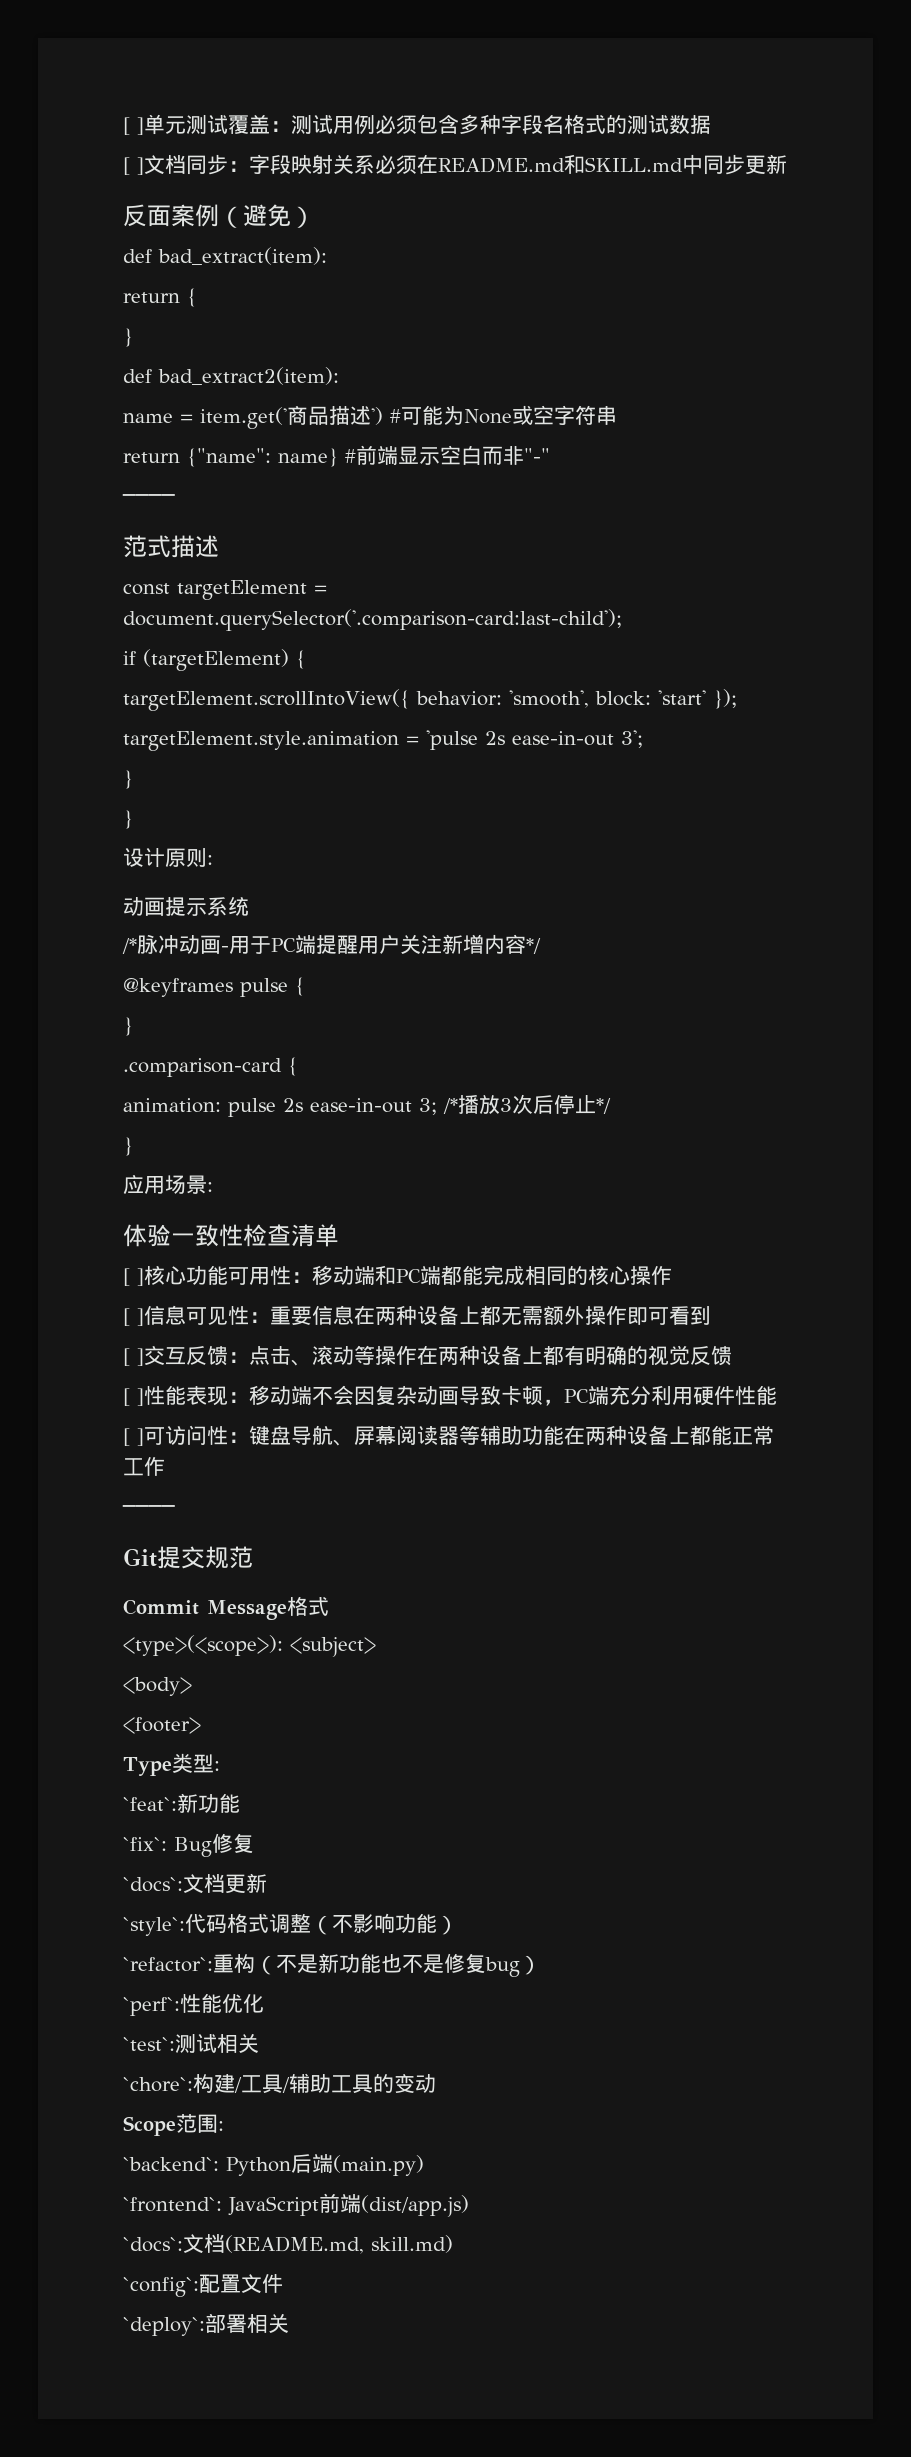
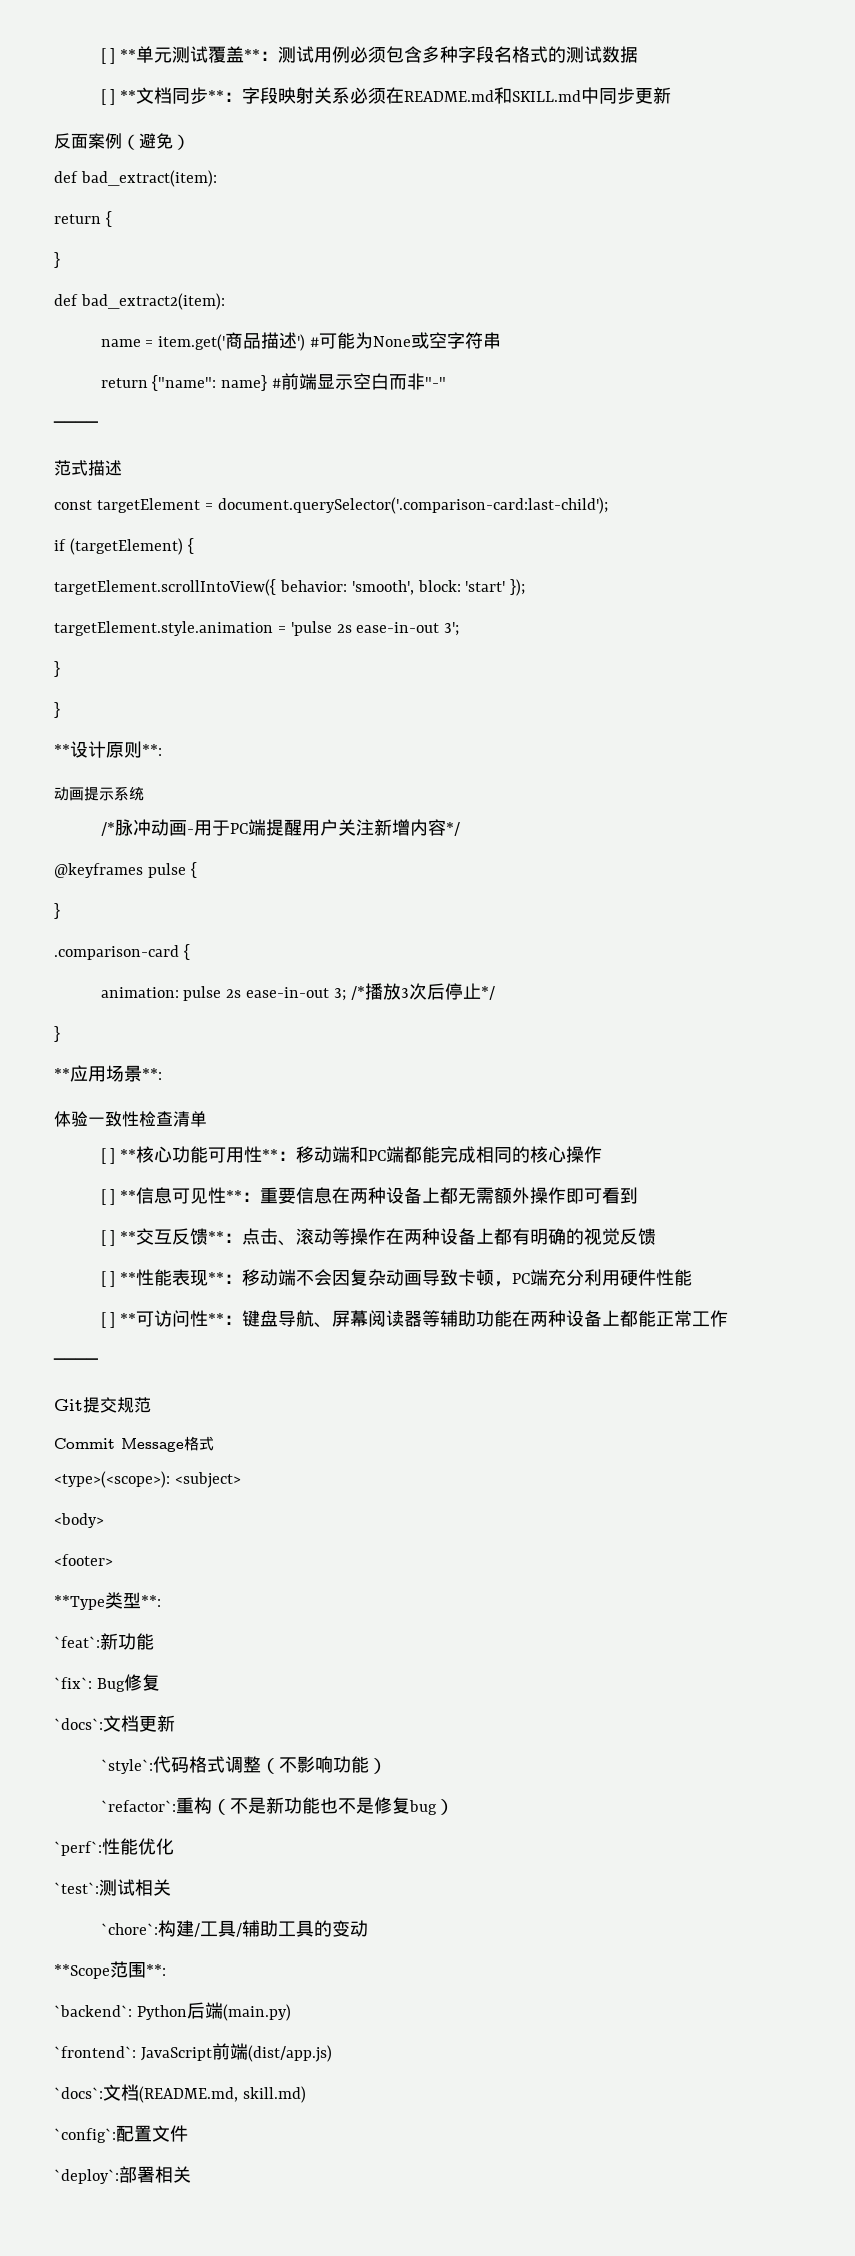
- [ ]单元测试覆盖：测试用例必须包含多种字段名格式的测试数据
+ [ ] **单元测试覆盖**：测试用例必须包含多种字段名格式的测试数据
- [ ]文档同步：字段映射关系必须在README.md和SKILL.md中同步更新
+ [ ] **文档同步**：字段映射关系必须在README.md和SKILL.md中同步更新
- 设计原则:
+ **设计原则**:
- 应用场景:
+ **应用场景**:
- [ ]核心功能可用性：移动端和PC端都能完成相同的核心操作
+ [ ] **核心功能可用性**：移动端和PC端都能完成相同的核心操作
- [ ]信息可见性：重要信息在两种设备上都无需额外操作即可看到
+ [ ] **信息可见性**：重要信息在两种设备上都无需额外操作即可看到
- [ ]交互反馈：点击、滚动等操作在两种设备上都有明确的视觉反馈
+ [ ] **交互反馈**：点击、滚动等操作在两种设备上都有明确的视觉反馈
- [ ]性能表现：移动端不会因复杂动画导致卡顿，PC端充分利用硬件性能
+ [ ] **性能表现**：移动端不会因复杂动画导致卡顿，PC端充分利用硬件性能
- [ ]可访问性：键盘导航、屏幕阅读器等辅助功能在两种设备上都能正常工作
+ [ ] **可访问性**：键盘导航、屏幕阅读器等辅助功能在两种设备上都能正常工作
- Type类型:
+ **Type类型**:
- Scope范围:
+ **Scope范围**:

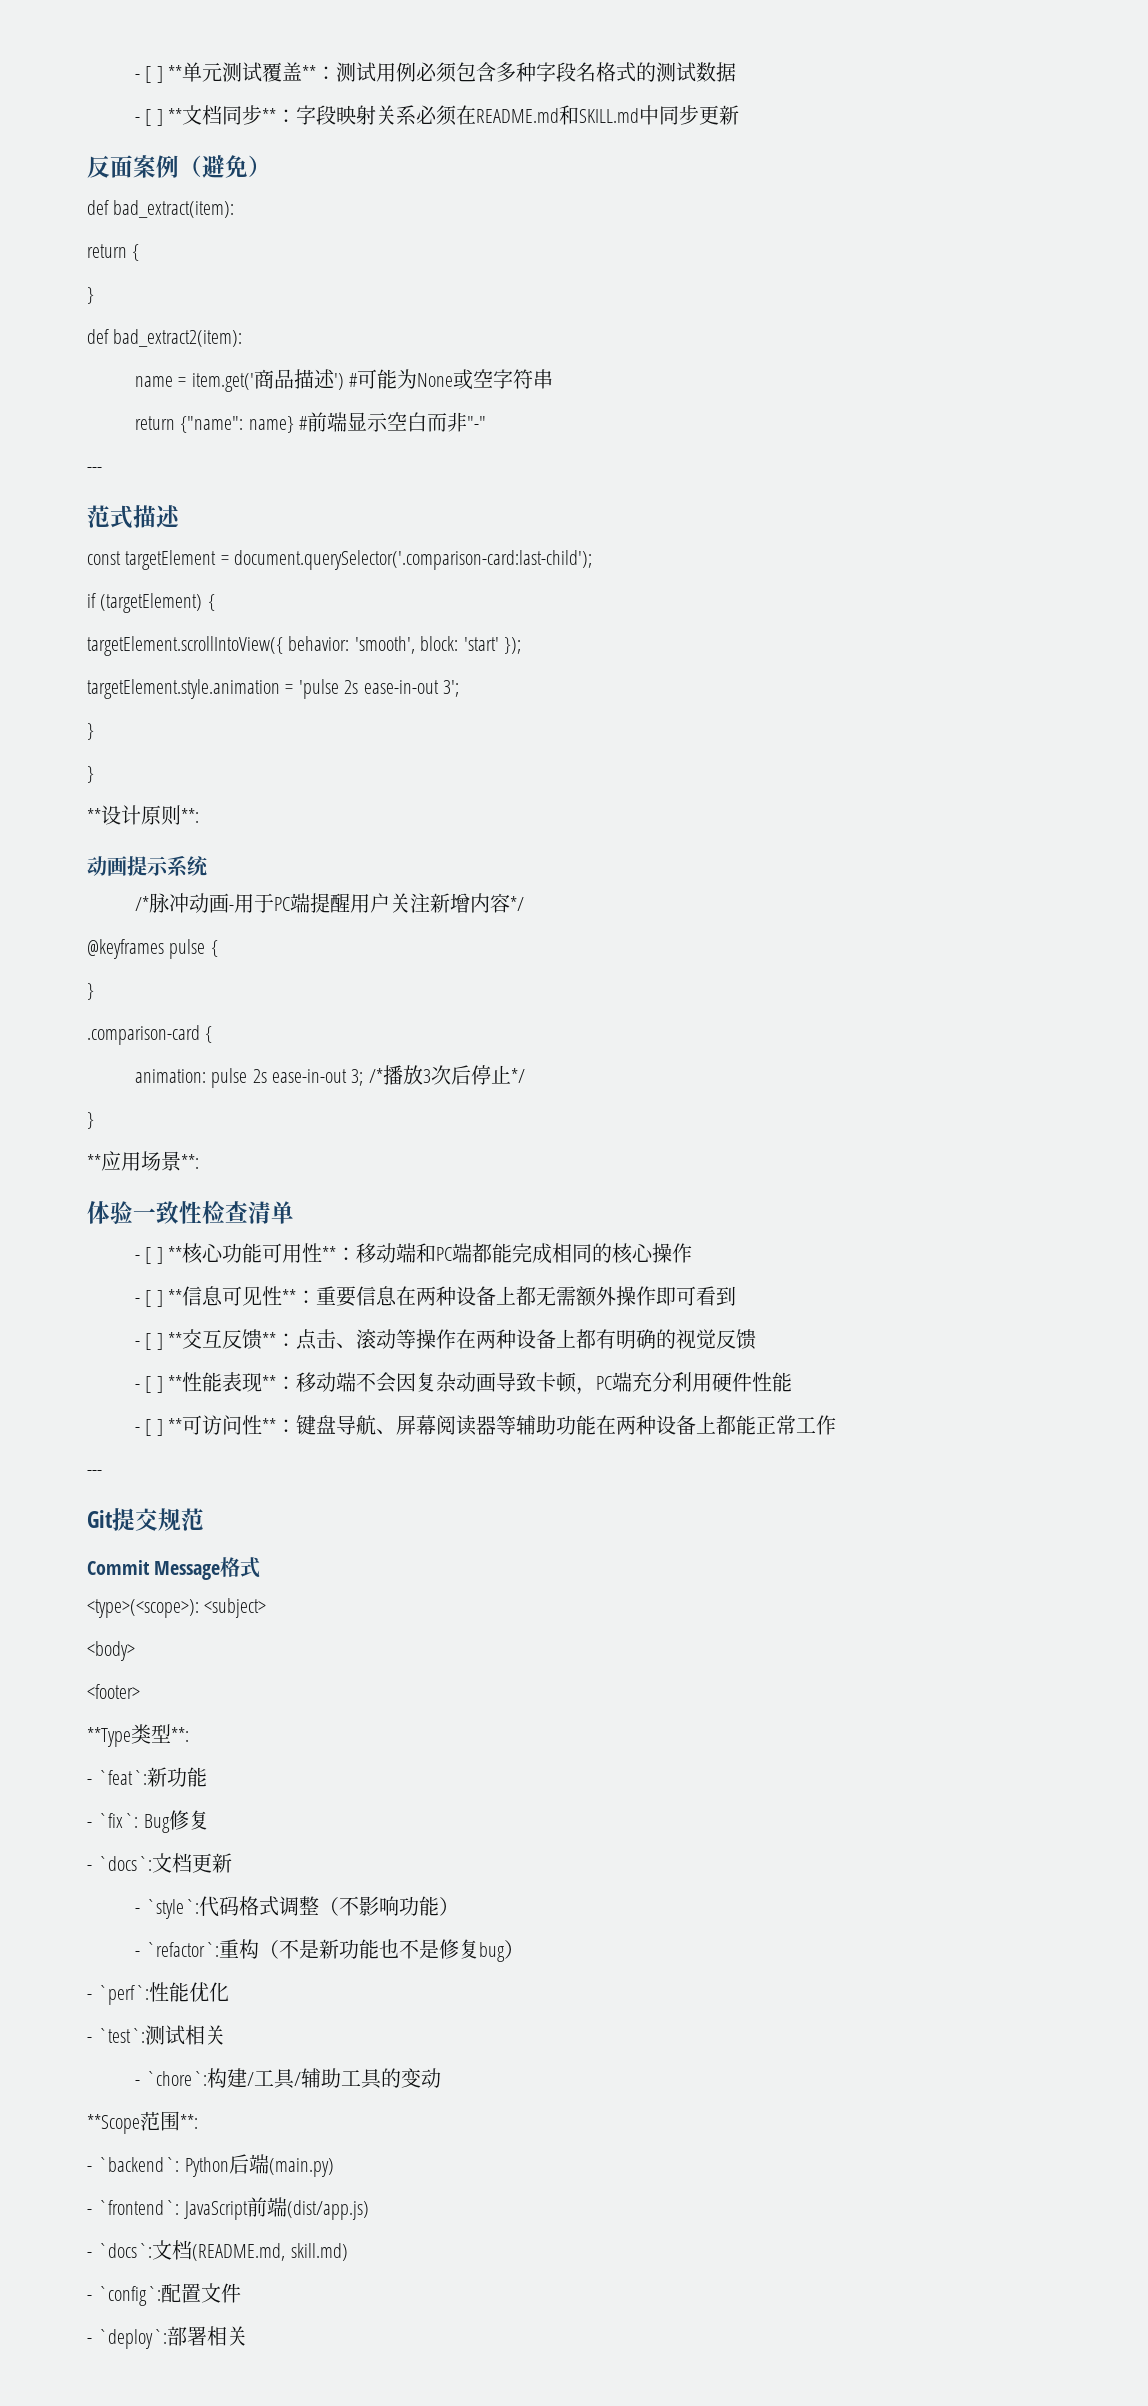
- [ ] **单元测试覆盖**：测试用例必须包含多种字段名格式的测试数据
+ - [ ] **单元测试覆盖**：测试用例必须包含多种字段名格式的测试数据
- [ ] **文档同步**：字段映射关系必须在README.md和SKILL.md中同步更新
+ - [ ] **文档同步**：字段映射关系必须在README.md和SKILL.md中同步更新
  return {"name": name} #前端显示空白而非"-"
- ────
+ ---
- [ ] **核心功能可用性**：移动端和PC端都能完成相同的核心操作
+ - [ ] **核心功能可用性**：移动端和PC端都能完成相同的核心操作
- [ ] **信息可见性**：重要信息在两种设备上都无需额外操作即可看到
+ - [ ] **信息可见性**：重要信息在两种设备上都无需额外操作即可看到
- [ ] **交互反馈**：点击、滚动等操作在两种设备上都有明确的视觉反馈
+ - [ ] **交互反馈**：点击、滚动等操作在两种设备上都有明确的视觉反馈
- [ ] **性能表现**：移动端不会因复杂动画导致卡顿，PC端充分利用硬件性能
+ - [ ] **性能表现**：移动端不会因复杂动画导致卡顿，PC端充分利用硬件性能
- [ ] **可访问性**：键盘导航、屏幕阅读器等辅助功能在两种设备上都能正常工作
- ────
+ - [ ] **可访问性**：键盘导航、屏幕阅读器等辅助功能在两种设备上都能正常工作
+ ---
- `feat`:新功能
+ - `feat`:新功能
- `fix`: Bug修复
+ - `fix`: Bug修复
- `docs`:文档更新
+ - `docs`:文档更新
- `style`:代码格式调整（不影响功能）
+ - `style`:代码格式调整（不影响功能）
- `refactor`:重构（不是新功能也不是修复bug）
+ - `refactor`:重构（不是新功能也不是修复bug）
- `perf`:性能优化
+ - `perf`:性能优化
- `test`:测试相关
+ - `test`:测试相关
- `chore`:构建/工具/辅助工具的变动
+ - `chore`:构建/工具/辅助工具的变动
- `backend`: Python后端(main.py)
+ - `backend`: Python后端(main.py)
- `frontend`: JavaScript前端(dist/app.js)
+ - `frontend`: JavaScript前端(dist/app.js)
- `docs`:文档(README.md, skill.md)
+ - `docs`:文档(README.md, skill.md)
- `config`:配置文件
+ - `config`:配置文件
- `deploy`:部署相关
+ - `deploy`:部署相关

